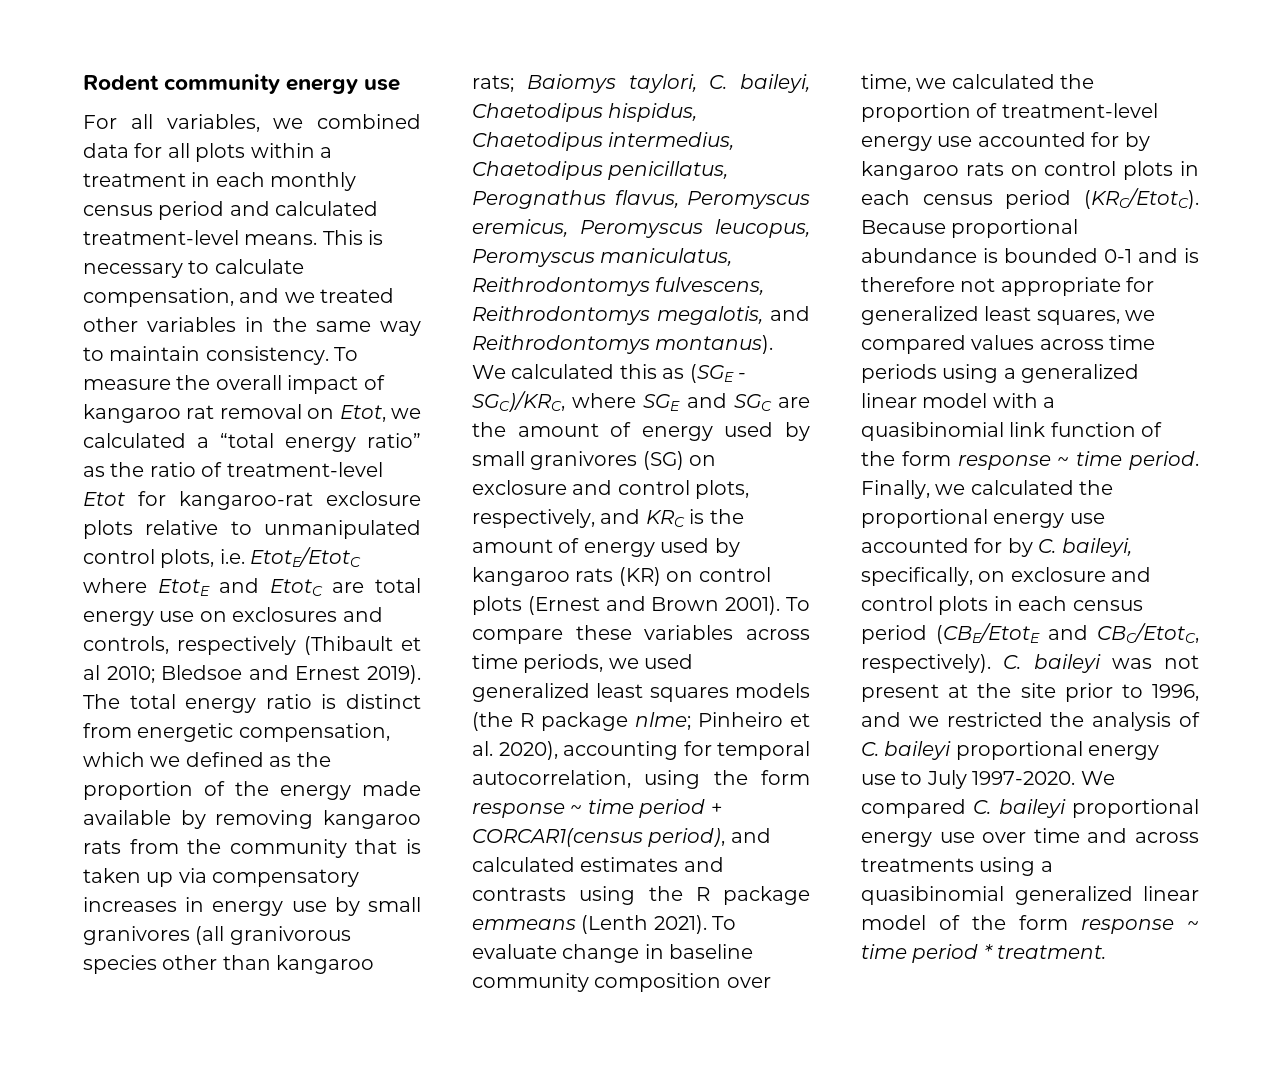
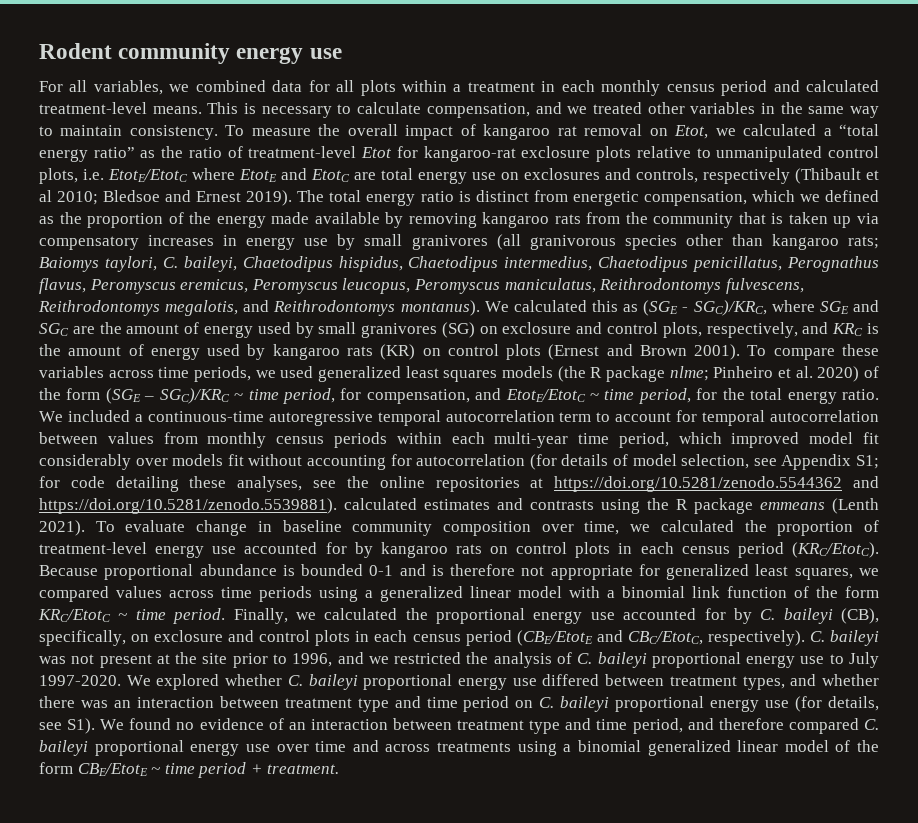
- To compare these variables across time periods, we used generalized least squares models (the R package nlme; Pinheiro et al. 2020), accounting for temporal autocorrelation, using the form response ~ time period + CORCAR1(census period), and calculated estimates and contrasts using the R package emmeans (Lenth 2021).
+ To compare these variables across time periods, we used generalized least squares models (the R package nlme; Pinheiro et al. 2020) of the form (SGE – SGC)/KRC ~ time period, for compensation, and EtotE/EtotC ~ time period, for the total energy ratio. We included a continuous-time autoregressive temporal autocorrelation term to account for temporal autocorrelation between values from monthly census periods within each multi-year time period, which improved model fit considerably over models fit without accounting for autocorrelation (for details of model selection, see Appendix S1; for code detailing these analyses, see the online repositories at https://doi.org/10.5281/zenodo.5544362 and https://doi.org/10.5281/zenodo.5539881). calculated estimates and contrasts using the R package emmeans (Lenth 2021).
- Because proportional abundance is bounded 0-1 and is therefore not appropriate for generalized least squares, we compared values across time periods using a generalized linear model with a quasibinomial link function of the form response ~ time period.
+ Because proportional abundance is bounded 0-1 and is therefore not appropriate for generalized least squares, we compared values across time periods using a generalized linear model with a binomial link function of the form KRC/EtotC ~ time period.
- Finally, we calculated the proportional energy use accounted for by C. baileyi, specifically, on exclosure and control plots in each census period (CBE/EtotE and CBC/EtotC, respectively).
+ Finally, we calculated the proportional energy use accounted for by C. baileyi (CB), specifically, on exclosure and control plots in each census period (CBE/EtotE and CBC/EtotC, respectively).
- We compared C. baileyi proportional energy use over time and across treatments using a quasibinomial generalized linear model of the form response ~ time period * treatment.
+ We explored whether C. baileyi proportional energy use differed between treatment types, and whether there was an interaction between treatment type and time period on C. baileyi proportional energy use (for details, see S1). We found no evidence of an interaction between treatment type and time period, and therefore compared C. baileyi proportional energy use over time and across treatments using a binomial generalized linear model of the form CBE/EtotE ~ time period + treatment.

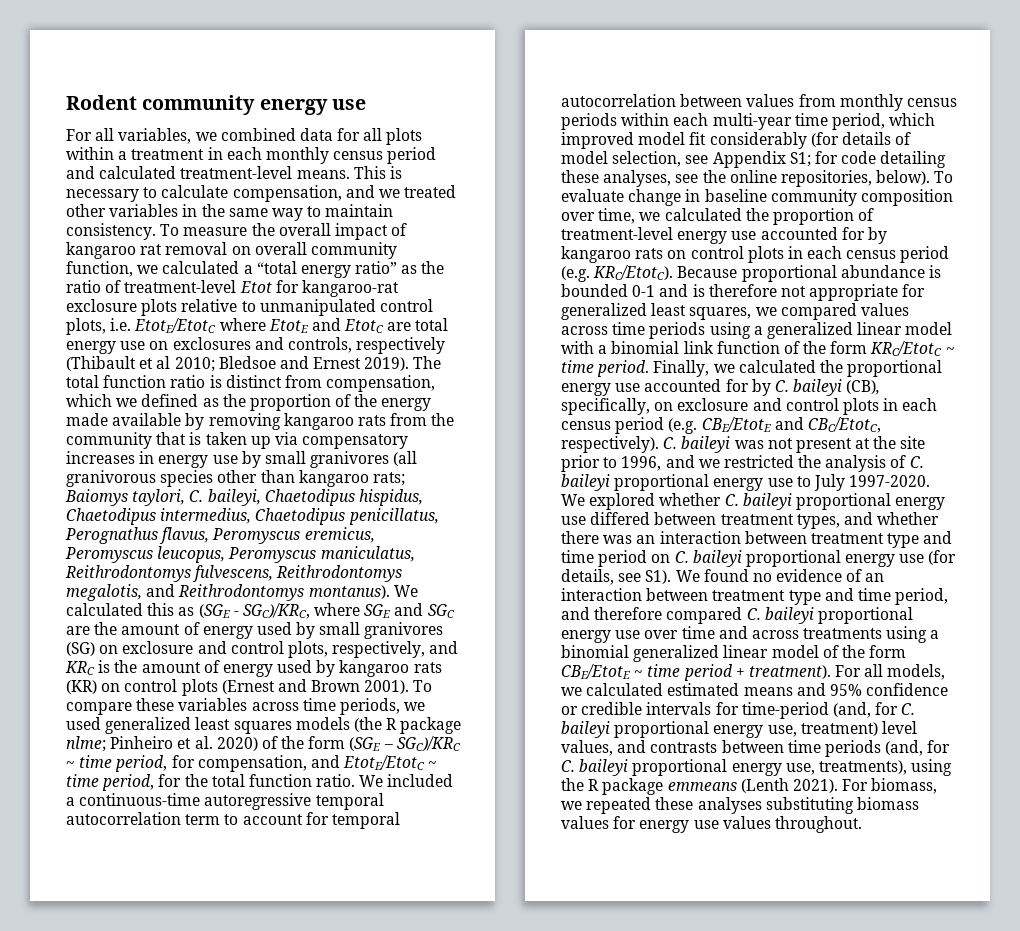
- To measure the overall impact of kangaroo rat removal on Etot, we calculated a “total energy ratio” as the ratio of treatment-level Etot for kangaroo-rat exclosure plots relative to unmanipulated control plots, i.e. EtotE/EtotC where EtotE and EtotC are total energy use on exclosures and controls, respectively (Thibault et al 2010; Bledsoe and Ernest 2019).
+ To measure the overall impact of kangaroo rat removal on overall community function, we calculated a “total energy ratio” as the ratio of treatment-level Etot for kangaroo-rat exclosure plots relative to unmanipulated control plots, i.e. EtotE/EtotC where EtotE and EtotC are total energy use on exclosures and controls, respectively (Thibault et al 2010; Bledsoe and Ernest 2019).
- The total energy ratio is distinct from energetic compensation, which we defined as the proportion of the energy made available by removing kangaroo rats from the community that is taken up via compensatory increases in energy use by small granivores (all granivorous species other than kangaroo rats;
+ The total function ratio is distinct from compensation, which we defined as the proportion of the energy made available by removing kangaroo rats from the community that is taken up via compensatory increases in energy use by small granivores (all granivorous species other than kangaroo rats;
- To compare these variables across time periods, we used generalized least squares models (the R package nlme; Pinheiro et al. 2020) of the form (SGE – SGC)/KRC ~ time period, for compensation, and EtotE/EtotC ~ time period, for the total energy ratio.
+ To compare these variables across time periods, we used generalized least squares models (the R package nlme; Pinheiro et al. 2020) of the form (SGE – SGC)/KRC ~ time period, for compensation, and EtotE/EtotC ~ time period, for the total function ratio.
- We included a continuous-time autoregressive temporal autocorrelation term to account for temporal autocorrelation between values from monthly census periods within each multi-year time period, which improved model fit considerably over models fit without accounting for autocorrelation (for details of model selection, see Appendix S1; for code detailing these analyses, see the online repositories at https://doi.org/10.5281/zenodo.5544362 and https://doi.org/10.5281/zenodo.5539881). calculated estimates and contrasts using the R package emmeans (Lenth 2021).
+ We included a continuous-time autoregressive temporal autocorrelation term to account for temporal autocorrelation between values from monthly census periods within each multi-year time period, which improved model fit considerably (for details of model selection, see Appendix S1; for code detailing these analyses, see the online repositories, below).
- To evaluate change in baseline community composition over time, we calculated the proportion of treatment-level energy use accounted for by kangaroo rats on control plots in each census period (KRC/EtotC).
+ To evaluate change in baseline community composition over time, we calculated the proportion of treatment-level energy use accounted for by kangaroo rats on control plots in each census period (e.g. KRC/EtotC).
- Finally, we calculated the proportional energy use accounted for by C. baileyi (CB), specifically, on exclosure and control plots in each census period (CBE/EtotE and CBC/EtotC, respectively).
+ Finally, we calculated the proportional energy use accounted for by C. baileyi (CB), specifically, on exclosure and control plots in each census period (e.g. CBE/EtotE and CBC/EtotC, respectively).
- We explored whether C. baileyi proportional energy use differed between treatment types, and whether there was an interaction between treatment type and time period on C. baileyi proportional energy use (for details, see S1). We found no evidence of an interaction between treatment type and time period, and therefore compared C. baileyi proportional energy use over time and across treatments using a binomial generalized linear model of the form CBE/EtotE ~ time period + treatment.
+ We explored whether C. baileyi proportional energy use differed between treatment types, and whether there was an interaction between treatment type and time period on C. baileyi proportional energy use (for details, see S1). We found no evidence of an interaction between treatment type and time period, and therefore compared C. baileyi proportional energy use over time and across treatments using a binomial generalized linear model of the form CBE/EtotE ~ time period + treatment). For all models, we calculated estimated means and 95% confidence or credible intervals for time-period (and, for C. baileyi proportional energy use, treatment) level values, and contrasts between time periods (and, for C. baileyi proportional energy use, treatments), using the R package emmeans (Lenth 2021). For biomass, we repeated these analyses substituting biomass values for energy use values throughout.

